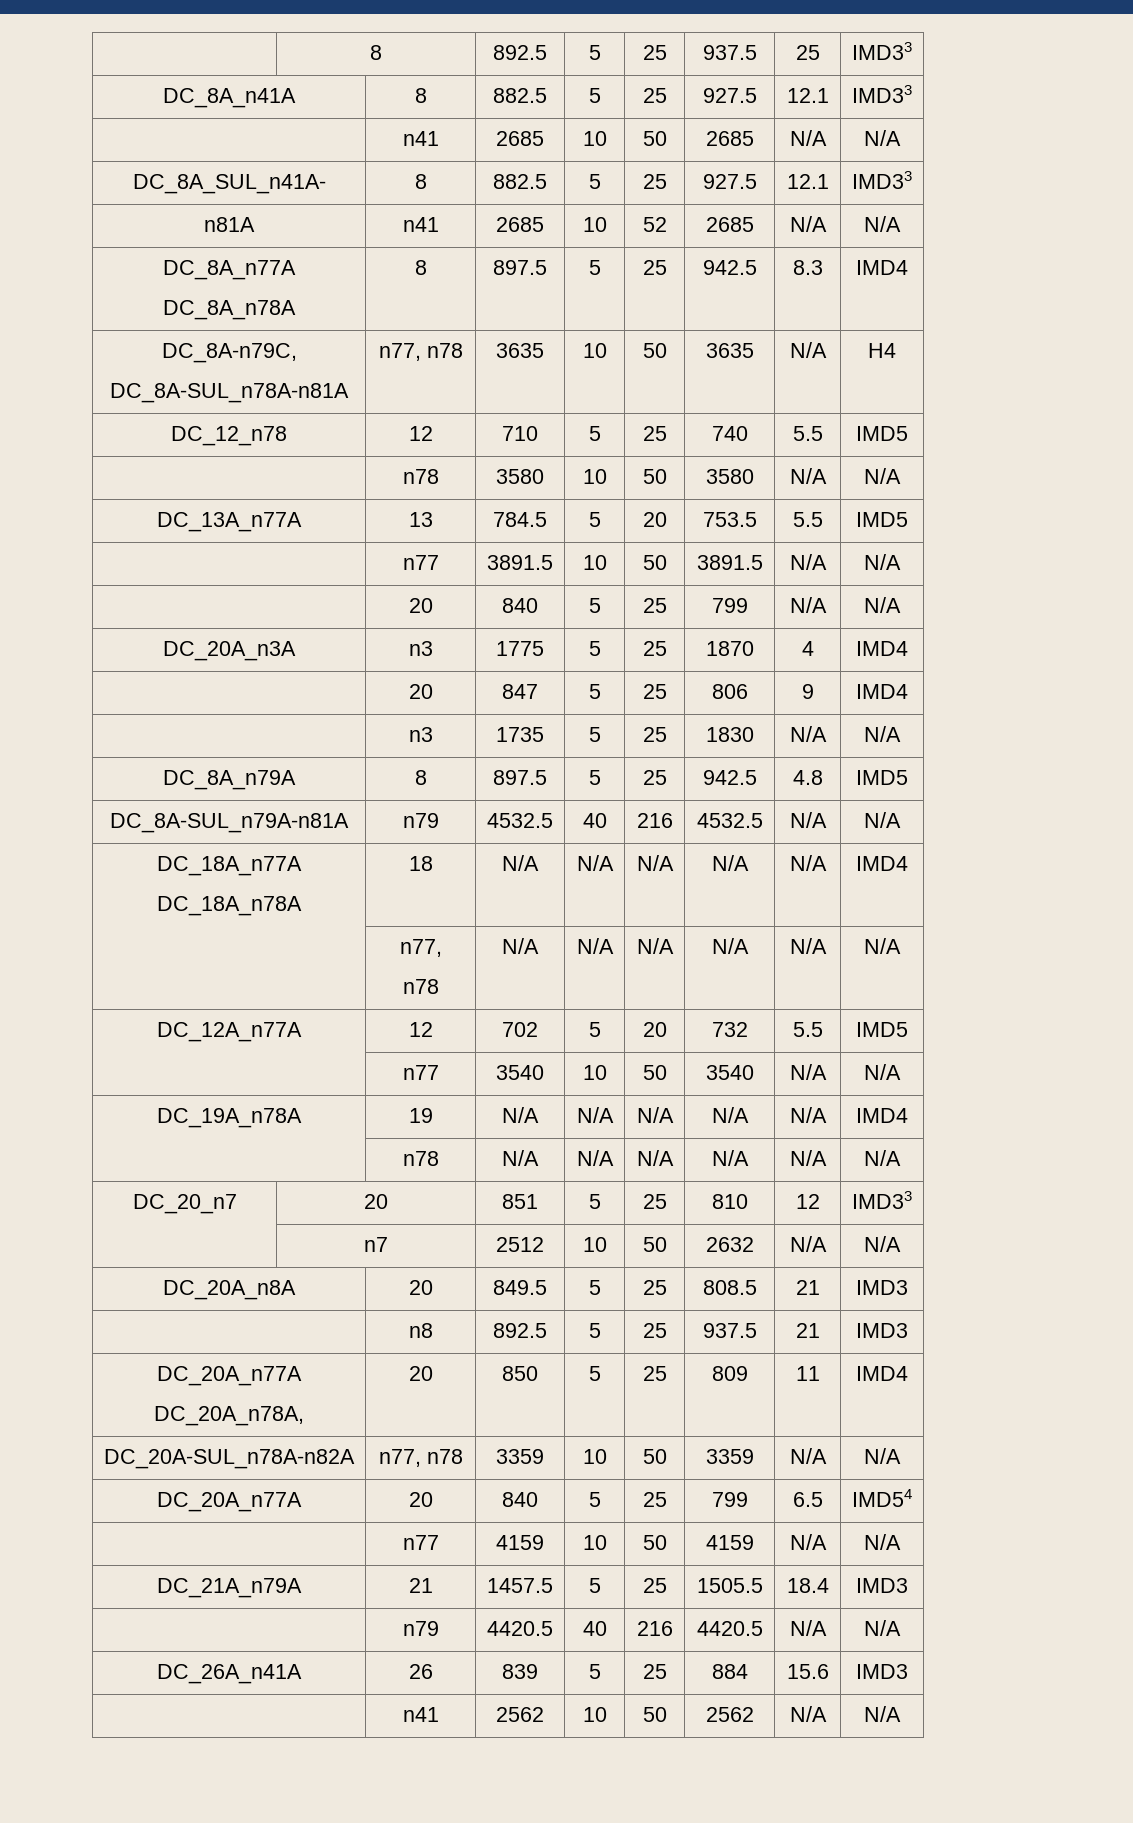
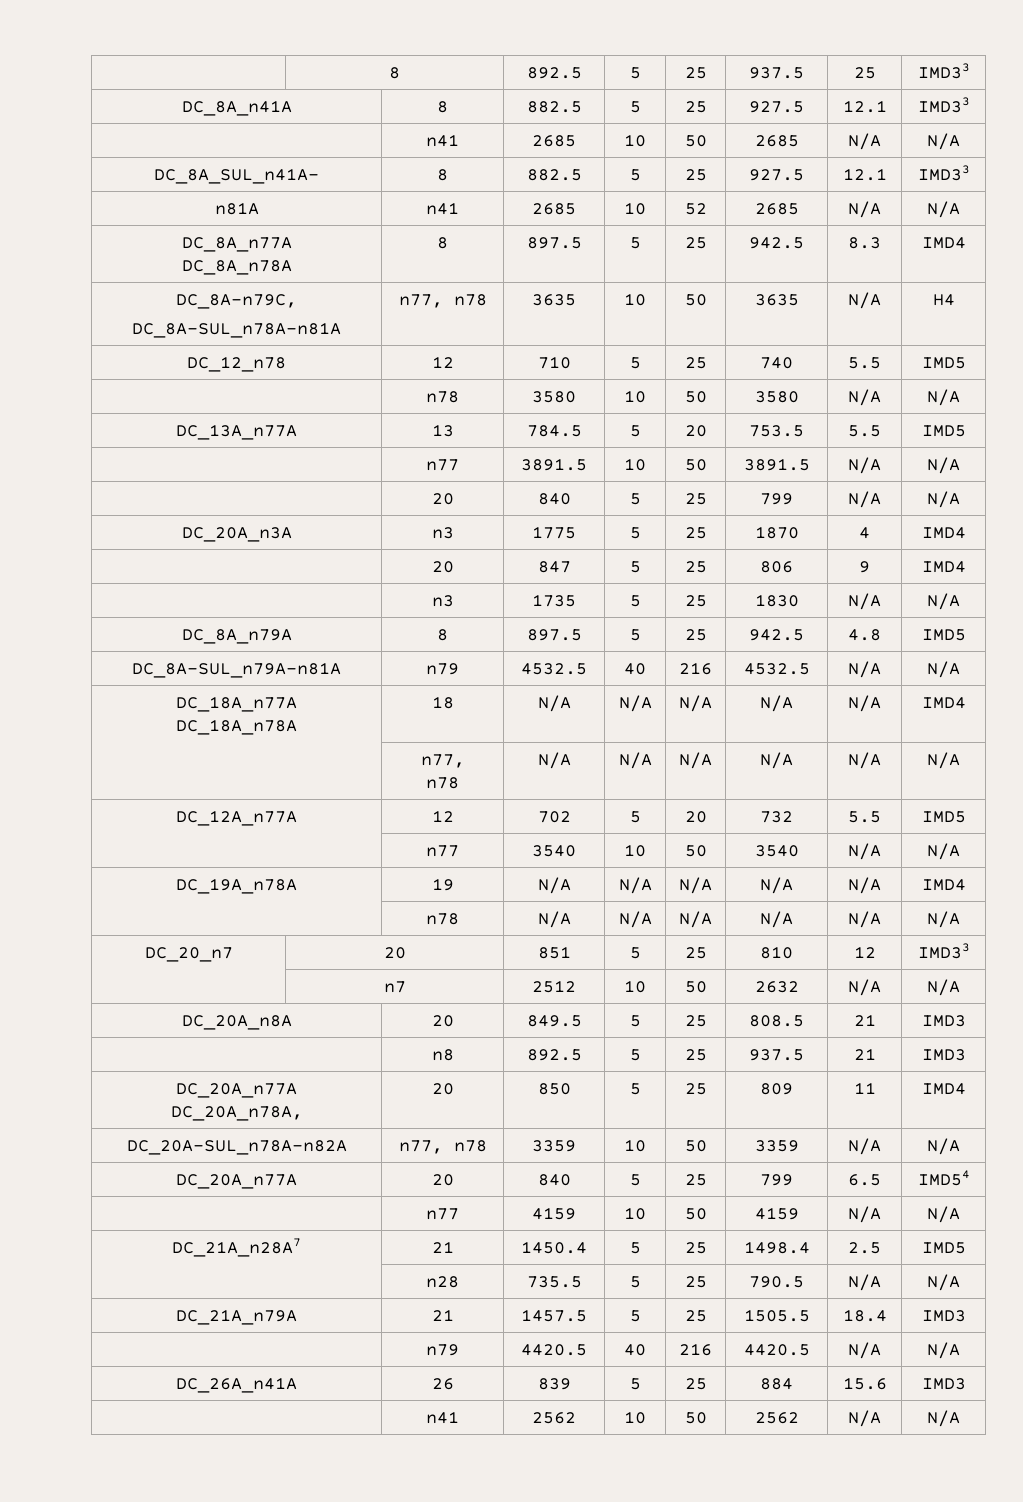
+ DC_21A_n28A7 | 21 | 1450.4 | 5 | 25 | 1498.4 | 2.5 | IMD5
+ | n28 | 735.5 | 5 | 25 | 790.5 | N/A | N/A

